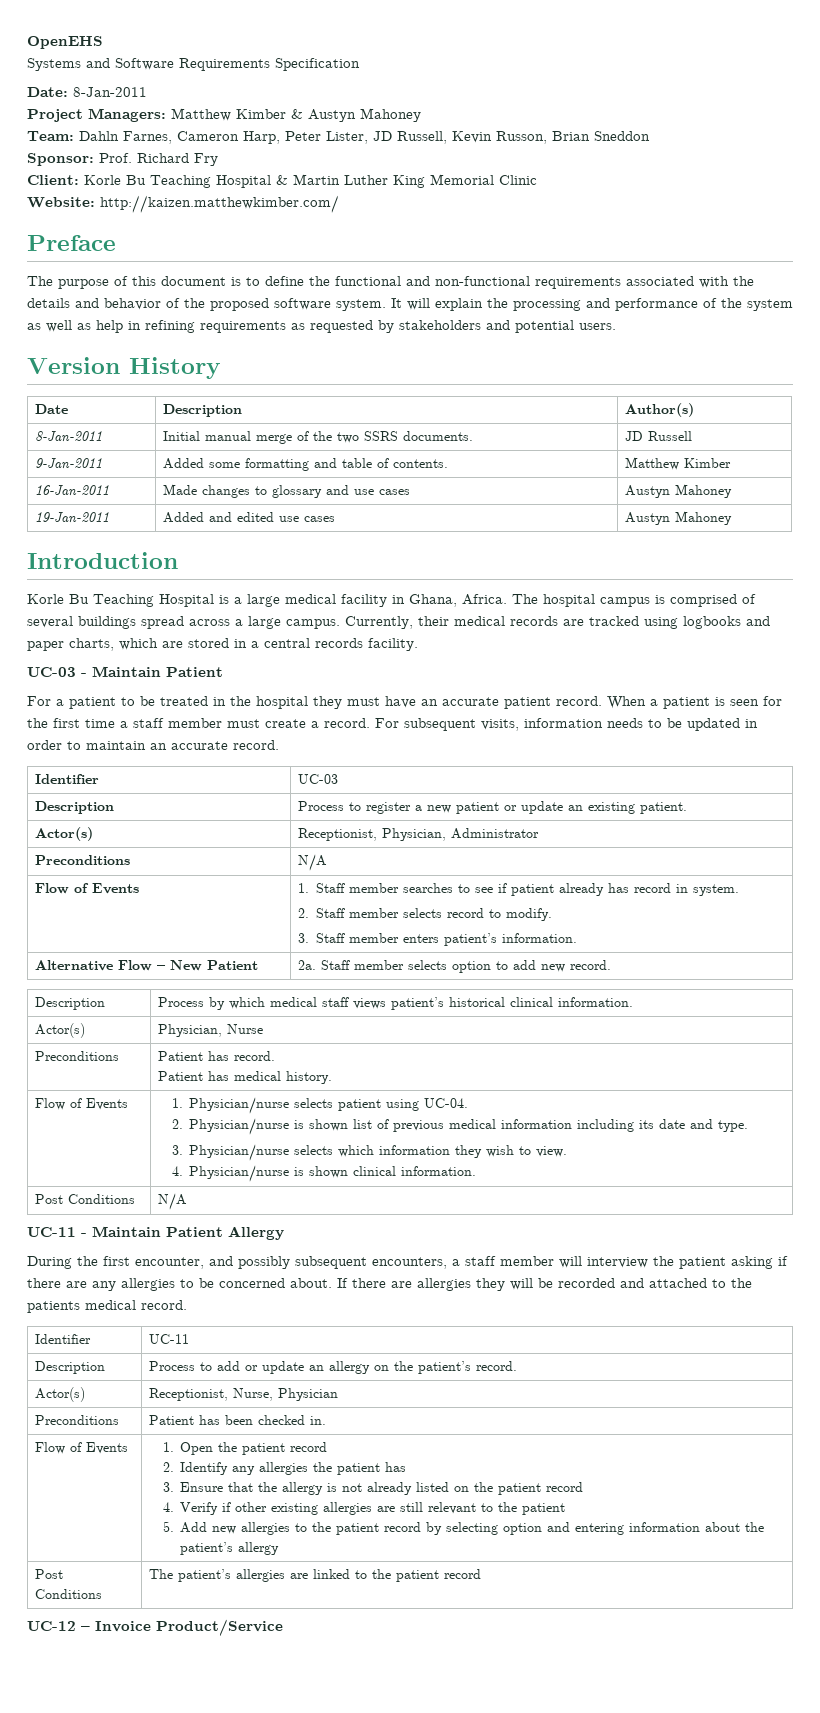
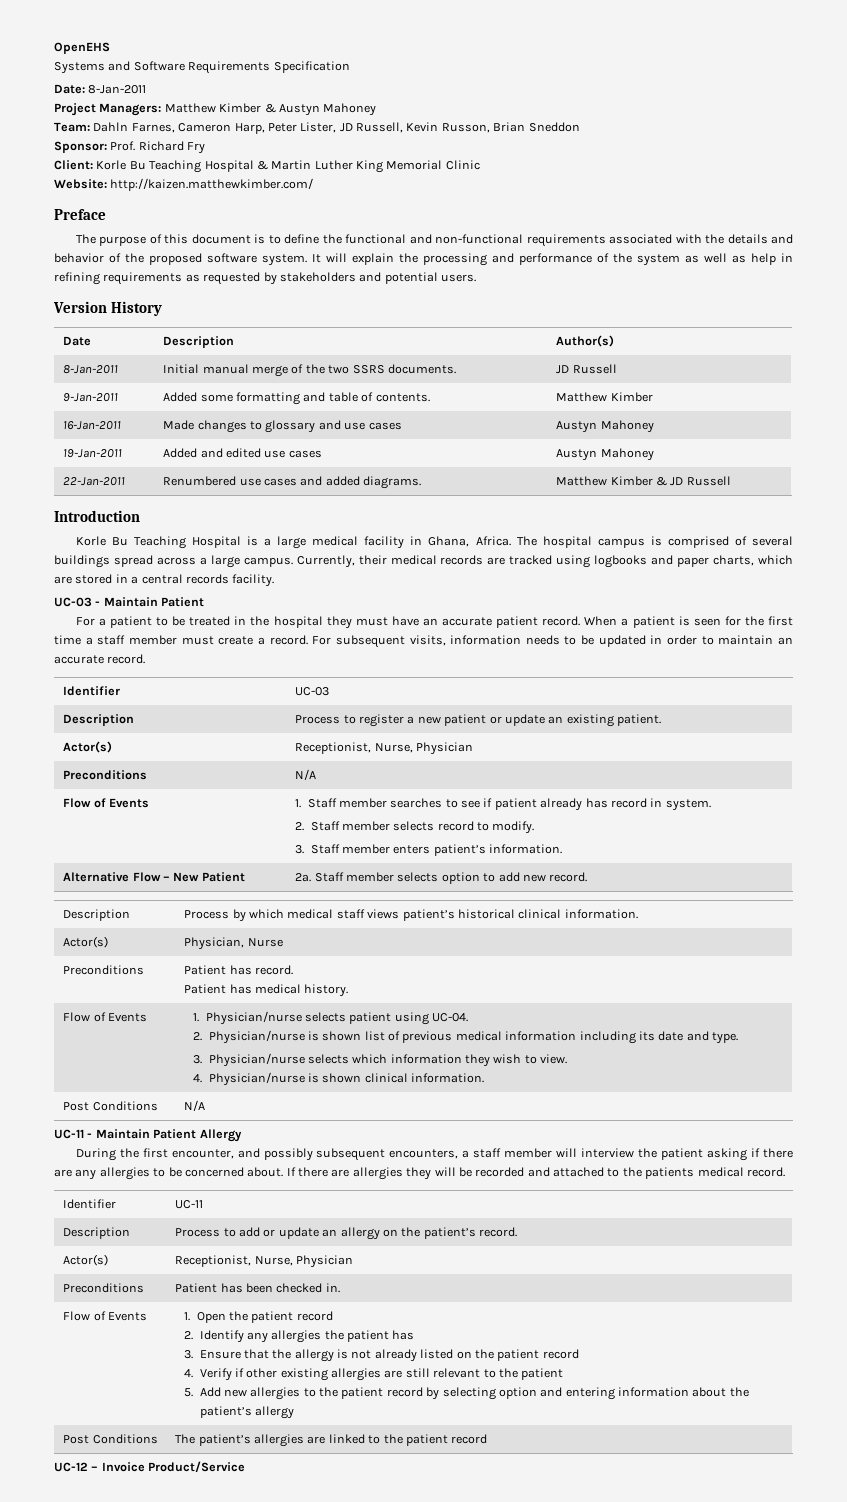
+ 22-Jan-2011 | Renumbered use cases and added diagrams. | Matthew Kimber & JD Russell
  Description | Process to register a new patient or update an existing patient.
- Actor(s) | Receptionist, Physician, Administrator
+ Actor(s) | Receptionist, Nurse, Physician

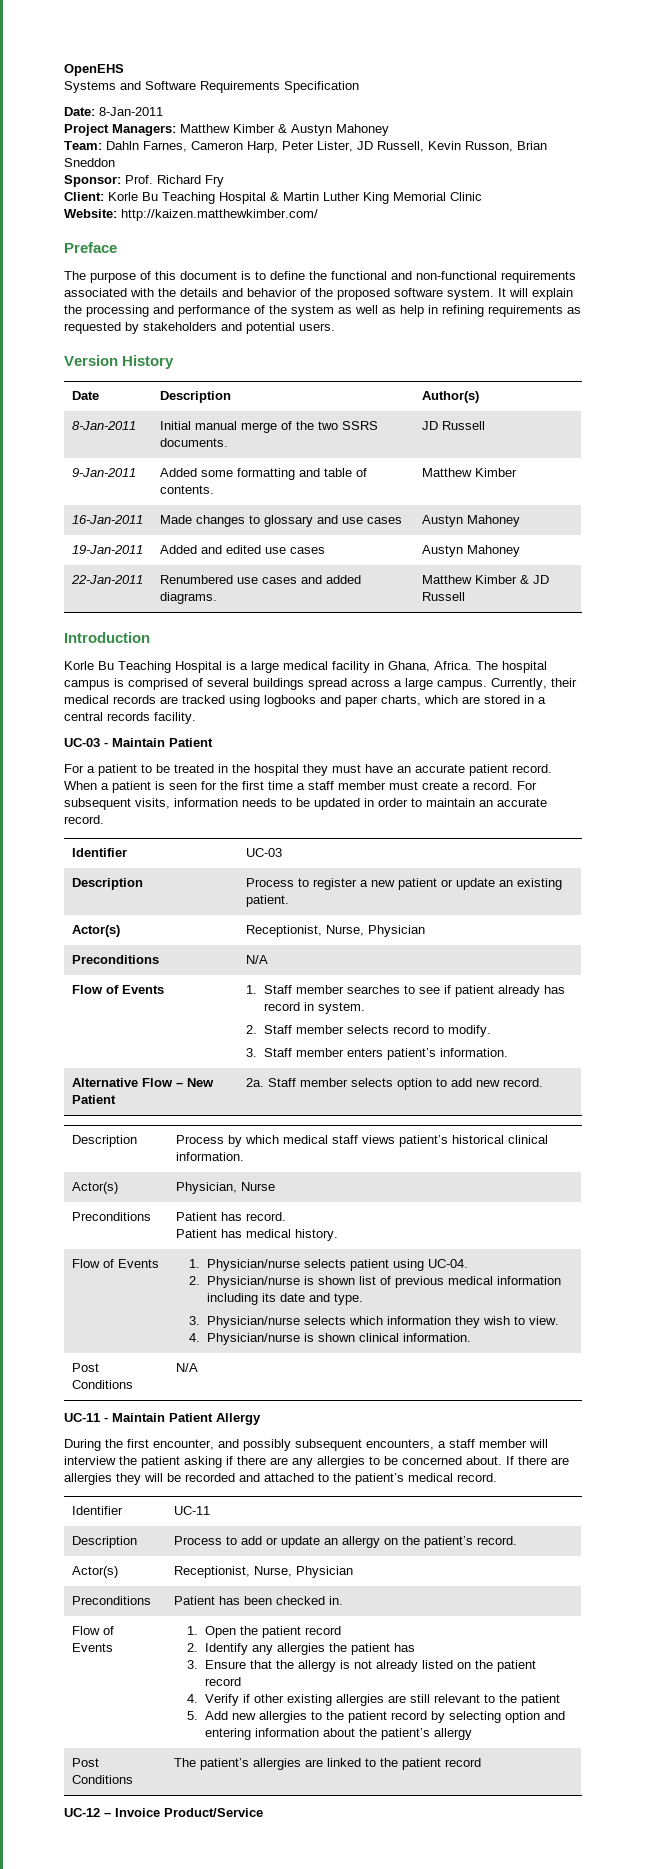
- If there are allergies they will be recorded and attached to the patients medical record.
+ If there are allergies they will be recorded and attached to the patient’s medical record.

